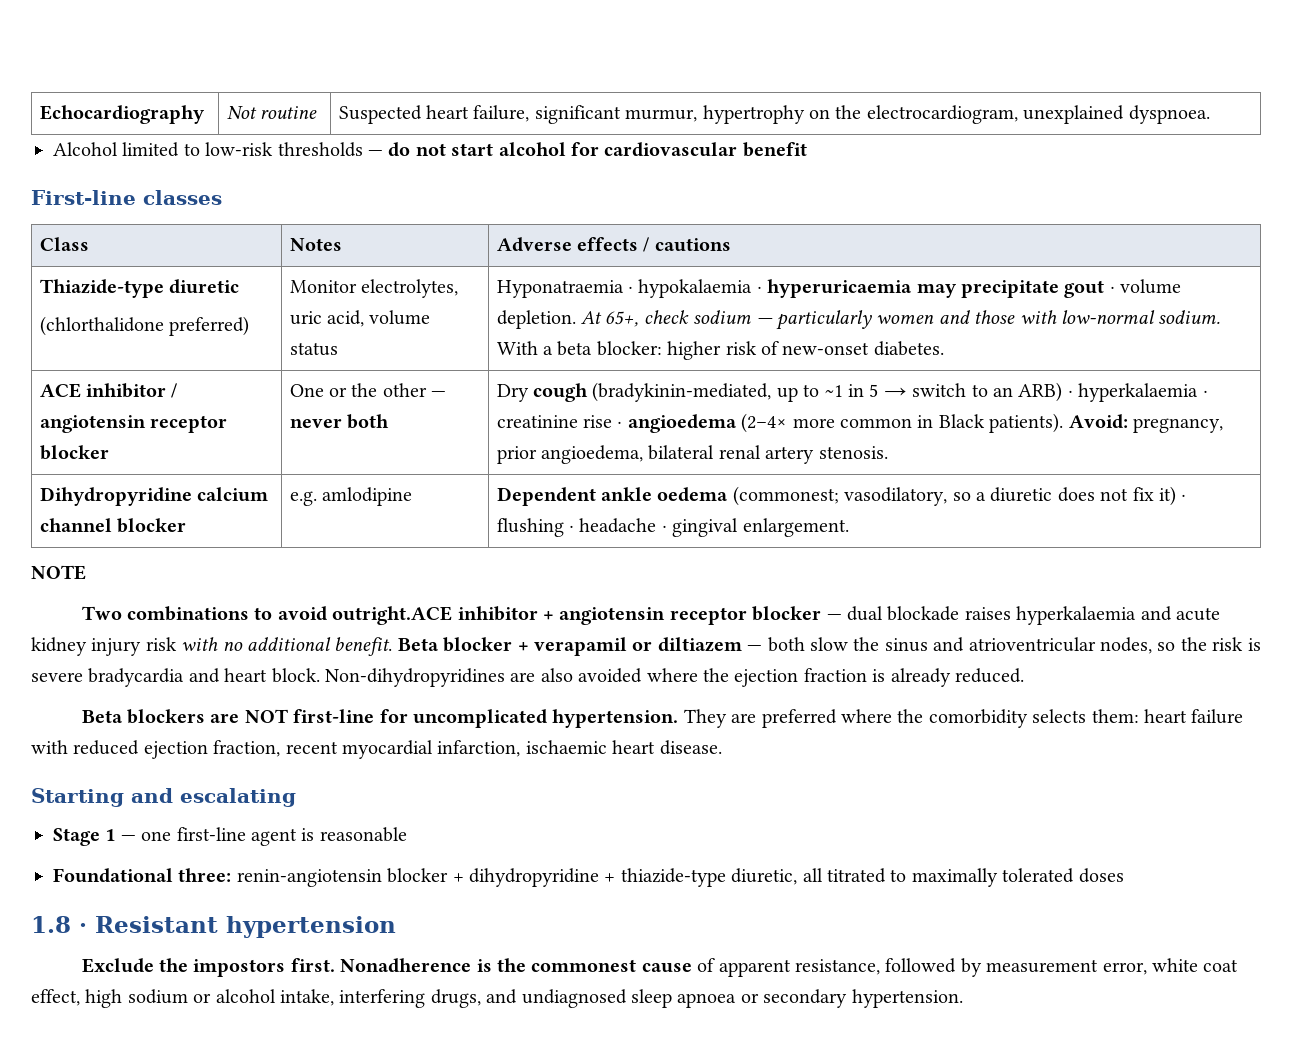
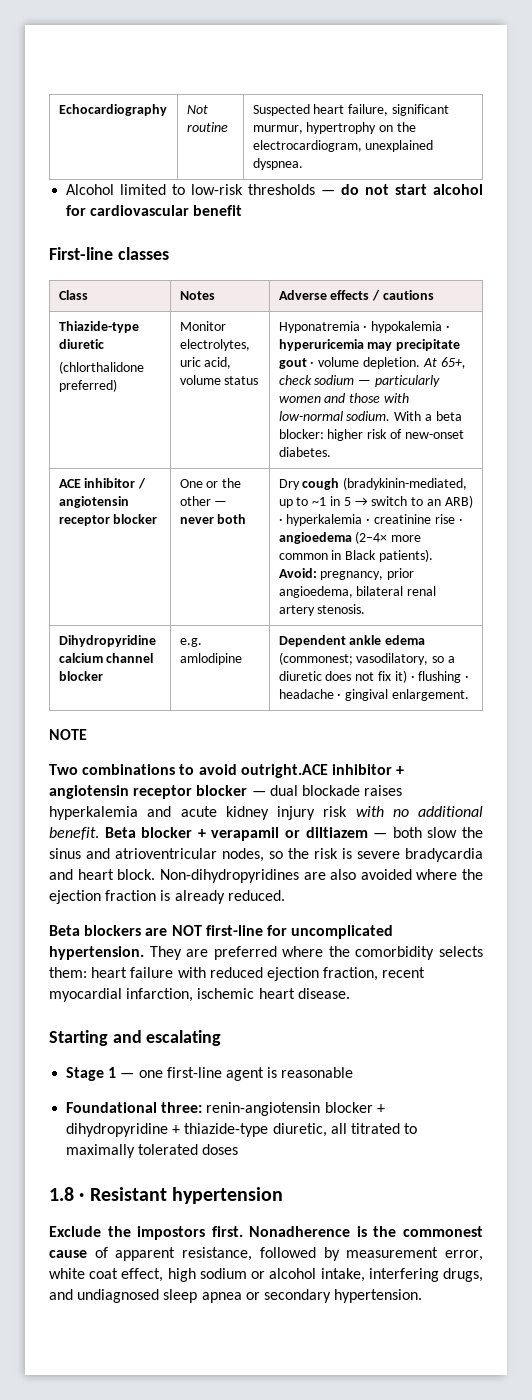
- Echocardiography | Not routine | Suspected heart failure, significant murmur, hypertrophy on the electrocardiogram, unexplained dyspnoea.
+ Echocardiography | Not routine | Suspected heart failure, significant murmur, hypertrophy on the electrocardiogram, unexplained dyspnea.
- Hyponatraemia · hypokalaemia · hyperuricaemia may precipitate gout · volume depletion.
+ Hyponatremia · hypokalemia · hyperuricemia may precipitate gout · volume depletion.
- Dry cough (bradykinin-mediated, up to ~1 in 5 → switch to an ARB) · hyperkalaemia · creatinine rise · angioedema (2–4× more common in Black patients).
+ Dry cough (bradykinin-mediated, up to ~1 in 5 → switch to an ARB) · hyperkalemia · creatinine rise · angioedema (2–4× more common in Black patients).
- Dihydropyridine calcium channel blocker | e.g. amlodipine | Dependent ankle oedema (commonest; vasodilatory, so a diuretic does not fix it) · flushing · headache · gingival enlargement.
+ Dihydropyridine calcium channel blocker | e.g. amlodipine | Dependent ankle edema (commonest; vasodilatory, so a diuretic does not fix it) · flushing · headache · gingival enlargement.
- Two combinations to avoid outright.ACE inhibitor + angiotensin receptor blocker — dual blockade raises hyperkalaemia and acute kidney injury risk with no additional benefit.
+ Two combinations to avoid outright.ACE inhibitor + angiotensin receptor blocker — dual blockade raises hyperkalemia and acute kidney injury risk with no additional benefit.
- They are preferred where the comorbidity selects them: heart failure with reduced ejection fraction, recent myocardial infarction, ischaemic heart disease.
+ They are preferred where the comorbidity selects them: heart failure with reduced ejection fraction, recent myocardial infarction, ischemic heart disease.
- Nonadherence is the commonest cause of apparent resistance, followed by measurement error, white coat effect, high sodium or alcohol intake, interfering drugs, and undiagnosed sleep apnoea or secondary hypertension.
+ Nonadherence is the commonest cause of apparent resistance, followed by measurement error, white coat effect, high sodium or alcohol intake, interfering drugs, and undiagnosed sleep apnea or secondary hypertension.

